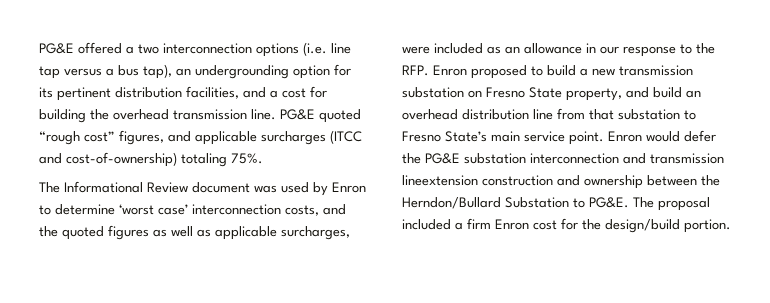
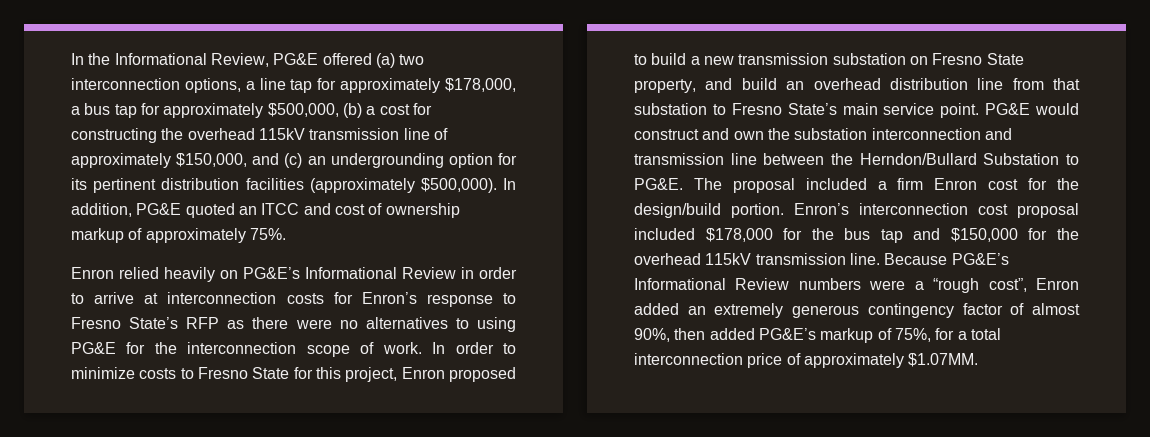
- PG&E offered a two interconnection options (i.e. line tap versus a bus tap), an undergrounding option for its pertinent distribution facilities, and a cost for building the overhead transmission line. PG&E quoted “rough cost” figures, and applicable surcharges (ITCC and cost-of-ownership) totaling 75%.
- The Informational Review document was used by Enron to determine ‘worst case’ interconnection costs, and the quoted figures as well as applicable surcharges, were included as an allowance in our response to the RFP. Enron proposed to build a new transmission substation on Fresno State property, and build an overhead distribution line from that substation to Fresno State’s main service point.
+ In the Informational Review, PG&E offered (a) two interconnection options, a line tap for approximately $178,000, a bus tap for approximately $500,000, (b) a cost for constructing the overhead 115kV transmission line of approximately $150,000, and (c) an undergrounding option for its pertinent distribution facilities (approximately $500,000). In addition, PG&E quoted an ITCC and cost of ownership markup of approximately 75%.
+ Enron relied heavily on PG&E’s Informational Review in order to arrive at interconnection costs for Enron’s response to Fresno State’s RFP as there were no alternatives to using PG&E for the interconnection scope of work. In order to minimize costs to Fresno State for this project, Enron proposed to build a new transmission substation on Fresno State property, and build an overhead distribution line from that substation to Fresno State’s main service point.
- Enron would defer the PG&E substation interconnection and transmission lineextension construction and ownership between the Herndon/Bullard Substation to PG&E.
+ PG&E would construct and own the substation interconnection and transmission line between the Herndon/Bullard Substation to PG&E.
+ Enron’s interconnection cost proposal included $178,000 for the bus tap and $150,000 for the overhead 115kV transmission line. Because PG&E’s Informational Review numbers were a “rough cost”, Enron added an extremely generous contingency factor of almost 90%, then added PG&E’s markup of 75%, for a total interconnection price of approximately $1.07MM.

